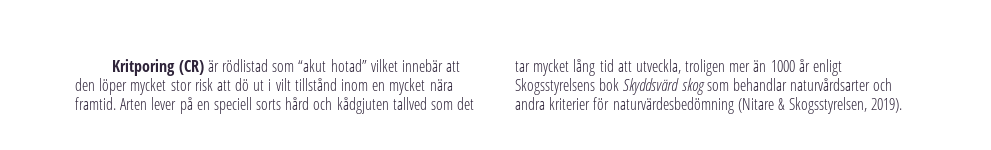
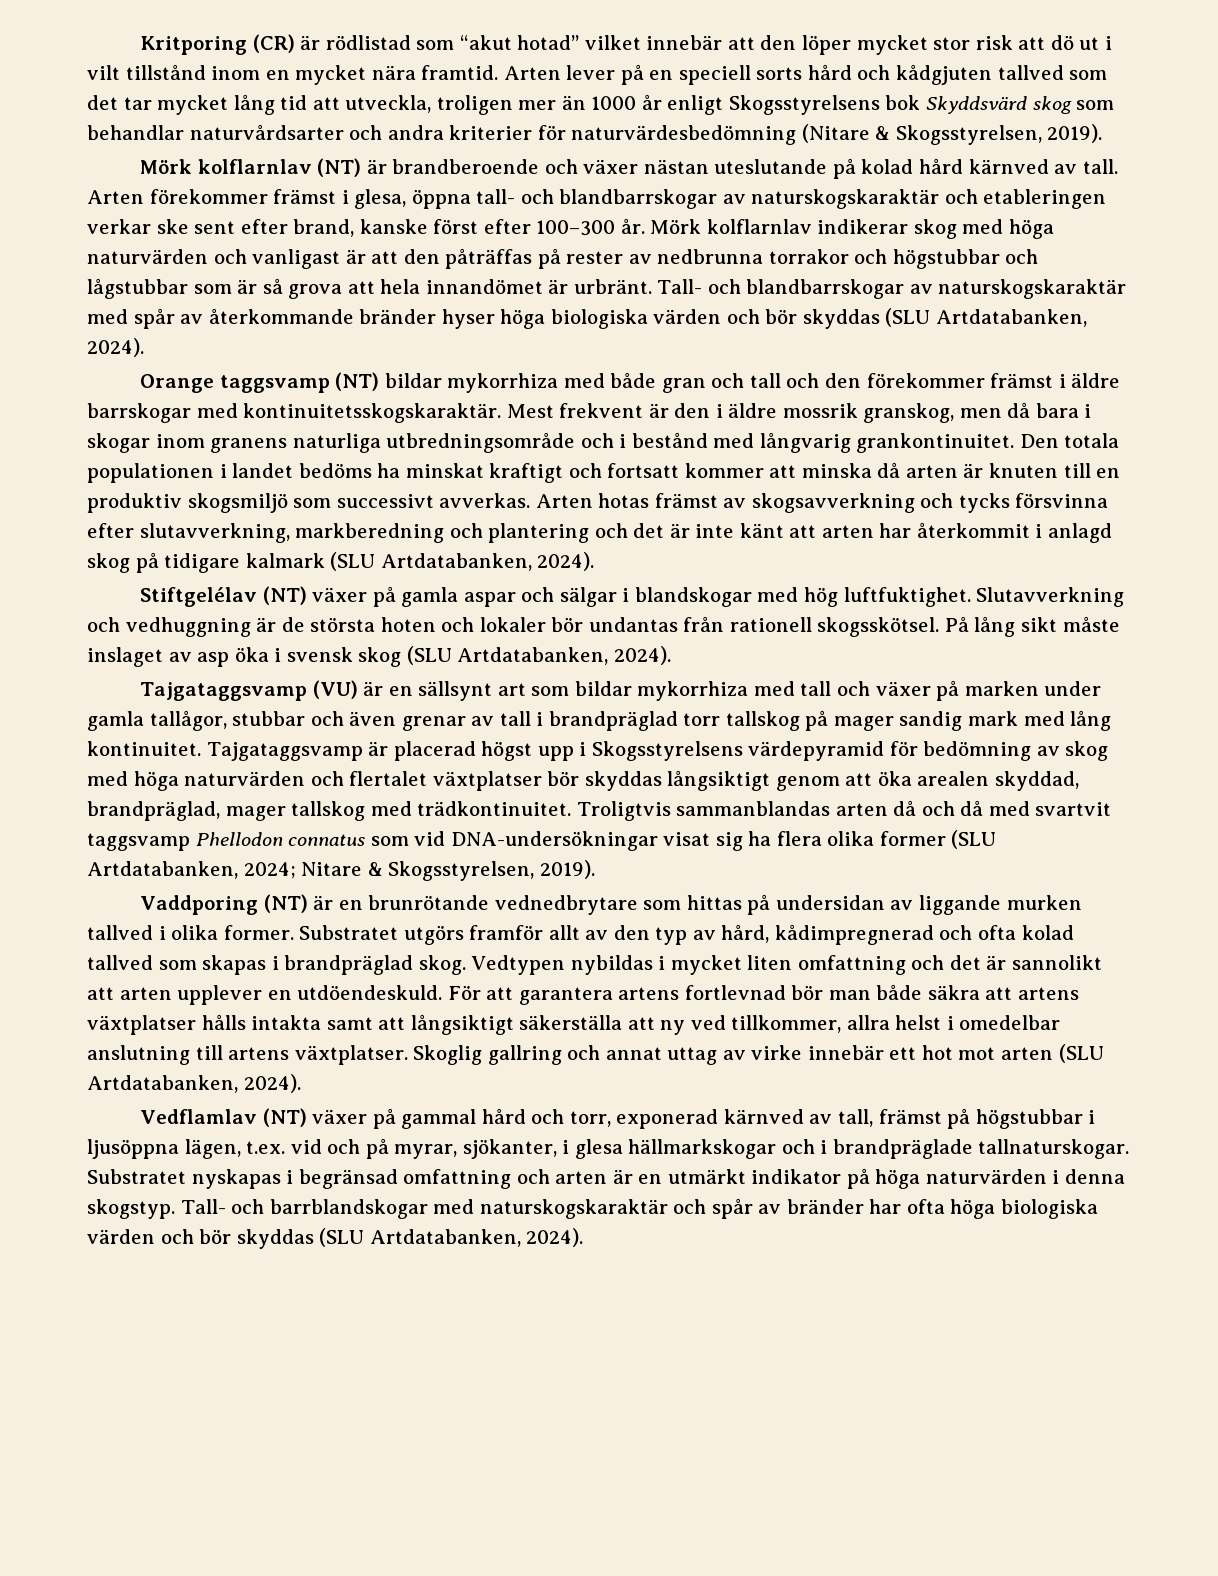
+ Mörk kolflarnlav (NT) är brandberoende och växer nästan uteslutande på kolad hård kärnved av tall. Arten förekommer främst i glesa, öppna tall- och blandbarrskogar av naturskogskaraktär och etableringen verkar ske sent efter brand, kanske först efter 100–300 år. Mörk kolflarnlav indikerar skog med höga naturvärden och vanligast är att den påträffas på rester av nedbrunna torrakor och högstubbar och lågstubbar som är så grova att hela innandömet är urbränt. Tall- och blandbarrskogar av naturskogskaraktär med spår av återkommande bränder hyser höga biologiska värden och bör skyddas (SLU Artdatabanken, 2024).
+ Orange taggsvamp (NT) bildar mykorrhiza med både gran och tall och den förekommer främst i äldre barrskogar med kontinuitetsskogskaraktär. Mest frekvent är den i äldre mossrik granskog, men då bara i skogar inom granens naturliga utbredningsområde och i bestånd med långvarig grankontinuitet. Den totala populationen i landet bedöms ha minskat kraftigt och fortsatt kommer att minska då arten är knuten till en produktiv skogsmiljö som successivt avverkas. Arten hotas främst av skogsavverkning och tycks försvinna efter slutavverkning, markberedning och plantering och det är inte känt att arten har återkommit i anlagd skog på tidigare kalmark (SLU Artdatabanken, 2024).
+ Stiftgelélav (NT) växer på gamla aspar och sälgar i blandskogar med hög luftfuktighet. Slutavverkning och vedhuggning är de största hoten och lokaler bör undantas från rationell skogsskötsel. På lång sikt måste inslaget av asp öka i svensk skog (SLU Artdatabanken, 2024).
+ Tajgataggsvamp (VU) är en sällsynt art som bildar mykorrhiza med tall och växer på marken under gamla tallågor, stubbar och även grenar av tall i brandpräglad torr tallskog på mager sandig mark med lång kontinuitet. Tajgataggsvamp är placerad högst upp i Skogsstyrelsens värdepyramid för bedömning av skog med höga naturvärden och flertalet växtplatser bör skyddas långsiktigt genom att öka arealen skyddad, brandpräglad, mager tallskog med trädkontinuitet. Troligtvis sammanblandas arten då och då med svartvit taggsvamp Phellodon connatus som vid DNA-undersökningar visat sig ha flera olika former (SLU Artdatabanken, 2024; Nitare & Skogsstyrelsen, 2019).
+ Vaddporing (NT) är en brunrötande vednedbrytare som hittas på undersidan av liggande murken tallved i olika former. Substratet utgörs framför allt av den typ av hård, kådimpregnerad och ofta kolad tallved som skapas i brandpräglad skog. Vedtypen nybildas i mycket liten omfattning och det är sannolikt att arten upplever en utdöendeskuld. För att garantera artens fortlevnad bör man både säkra att artens växtplatser hålls intakta samt att långsiktigt säkerställa att ny ved tillkommer, allra helst i omedelbar anslutning till artens växtplatser. Skoglig gallring och annat uttag av virke innebär ett hot mot arten (SLU Artdatabanken, 2024).
+ Vedflamlav (NT) växer på gammal hård och torr, exponerad kärnved av tall, främst på högstubbar i ljusöppna lägen, t.ex. vid och på myrar, sjökanter, i glesa hällmarkskogar och i brandpräglade tallnaturskogar. Substratet nyskapas i begränsad omfattning och arten är en utmärkt indikator på höga naturvärden i denna skogstyp. Tall- och barrblandskogar med naturskogskaraktär och spår av bränder har ofta höga biologiska värden och bör skyddas (SLU Artdatabanken, 2024).

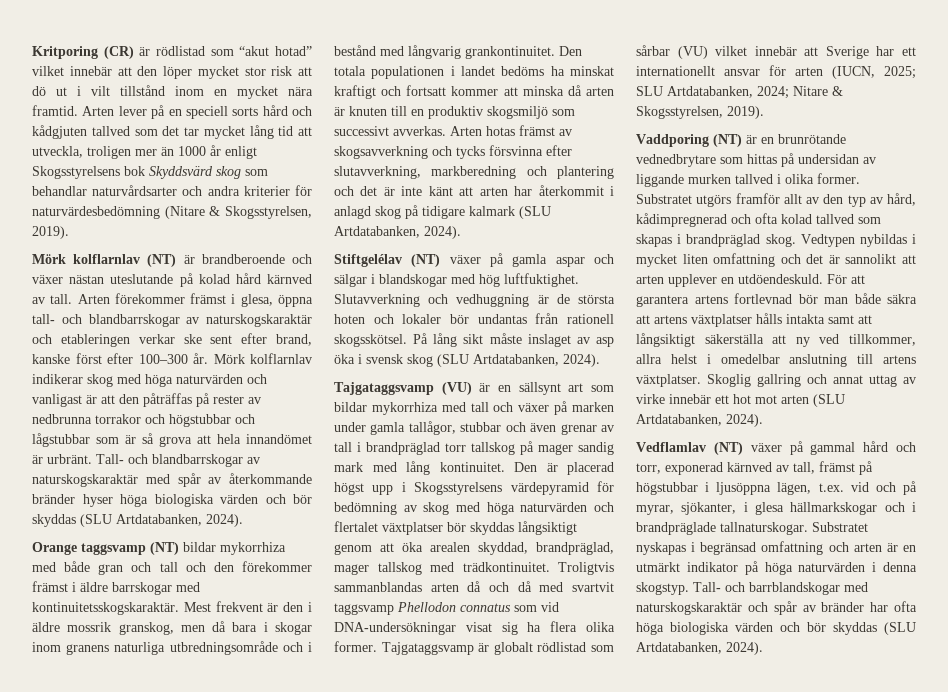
- Tajgataggsvamp är placerad högst upp i Skogsstyrelsens värdepyramid för bedömning av skog med höga naturvärden och flertalet växtplatser bör skyddas långsiktigt genom att öka arealen skyddad, brandpräglad, mager tallskog med trädkontinuitet.
+ Den är placerad högst upp i Skogsstyrelsens värdepyramid för bedömning av skog med höga naturvärden och flertalet växtplatser bör skyddas långsiktigt genom att öka arealen skyddad, brandpräglad, mager tallskog med trädkontinuitet.
- Troligtvis sammanblandas arten då och då med svartvit taggsvamp Phellodon connatus som vid DNA-undersökningar visat sig ha flera olika former (SLU Artdatabanken, 2024; Nitare & Skogsstyrelsen, 2019).
+ Troligtvis sammanblandas arten då och då med svartvit taggsvamp Phellodon connatus som vid DNA-undersökningar visat sig ha flera olika former. Tajgataggsvamp är globalt rödlistad som sårbar (VU) vilket innebär att Sverige har ett internationellt ansvar för arten (IUCN, 2025; SLU Artdatabanken, 2024; Nitare & Skogsstyrelsen, 2019).

